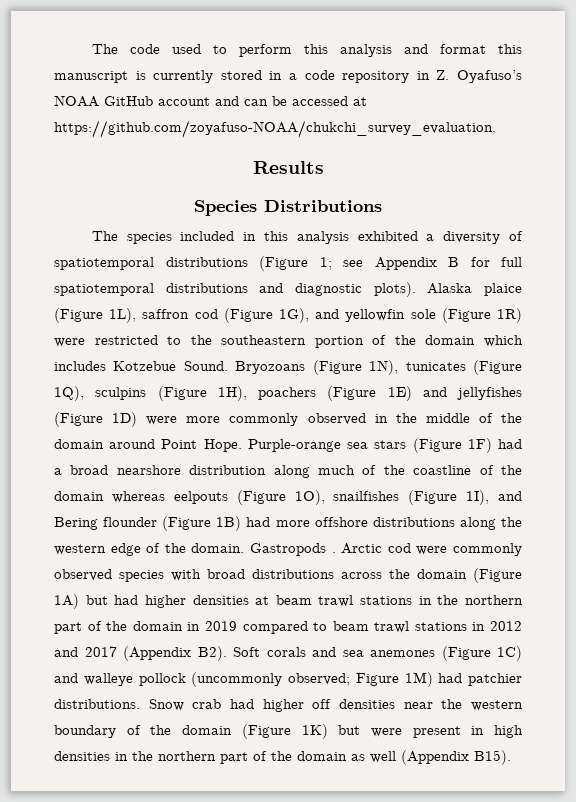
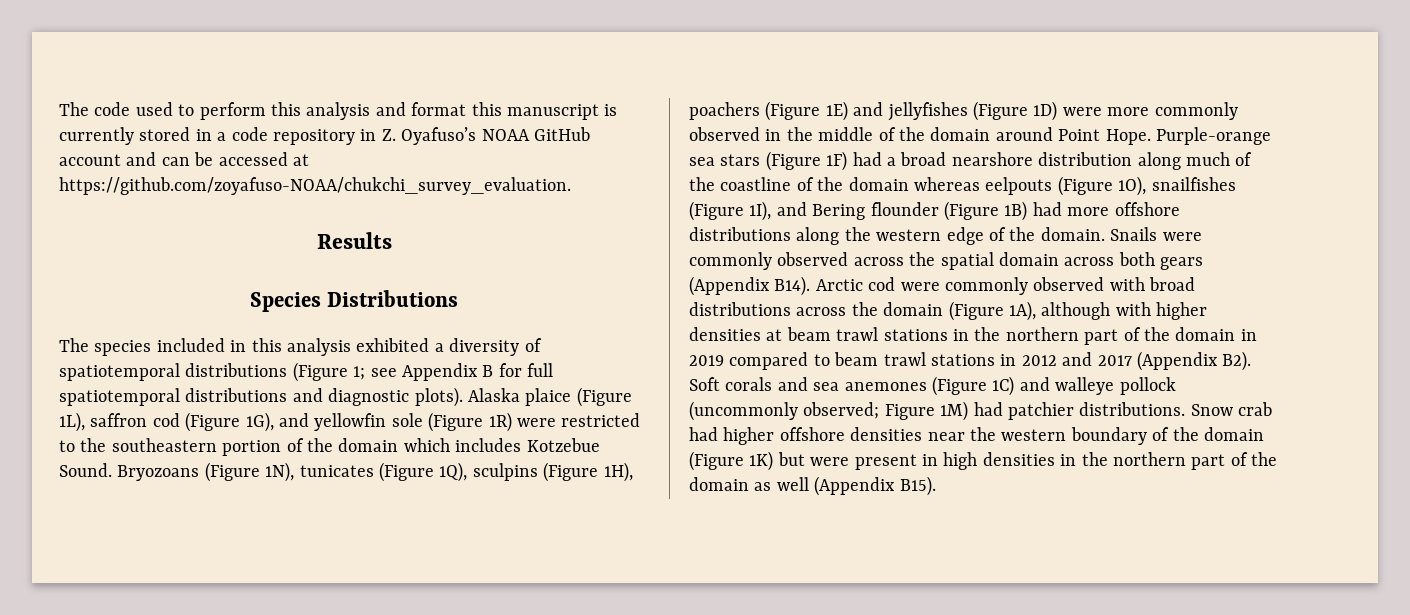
- Gastropods .
+ Snails were commonly observed across the spatial domain across both gears (Appendix B14).
- Arctic cod were commonly observed species with broad distributions across the domain (Figure 1A) but had higher densities at beam trawl stations in the northern part of the domain in 2019 compared to beam trawl stations in 2012 and 2017 (Appendix B2). Soft corals and sea anemones (Figure 1C) and walleye pollock (uncommonly observed; Figure 1M) had patchier distributions.
+ Arctic cod were commonly observed with broad distributions across the domain (Figure 1A), although with higher densities at beam trawl stations in the northern part of the domain in 2019 compared to beam trawl stations in 2012 and 2017 (Appendix B2). Soft corals and sea anemones (Figure 1C) and walleye pollock (uncommonly observed; Figure 1M) had patchier distributions.
- Snow crab had higher off densities near the western boundary of the domain (Figure 1K) but were present in high densities in the northern part of the domain as well (Appendix B15).
+ Snow crab had higher offshore densities near the western boundary of the domain (Figure 1K) but were present in high densities in the northern part of the domain as well (Appendix B15).

